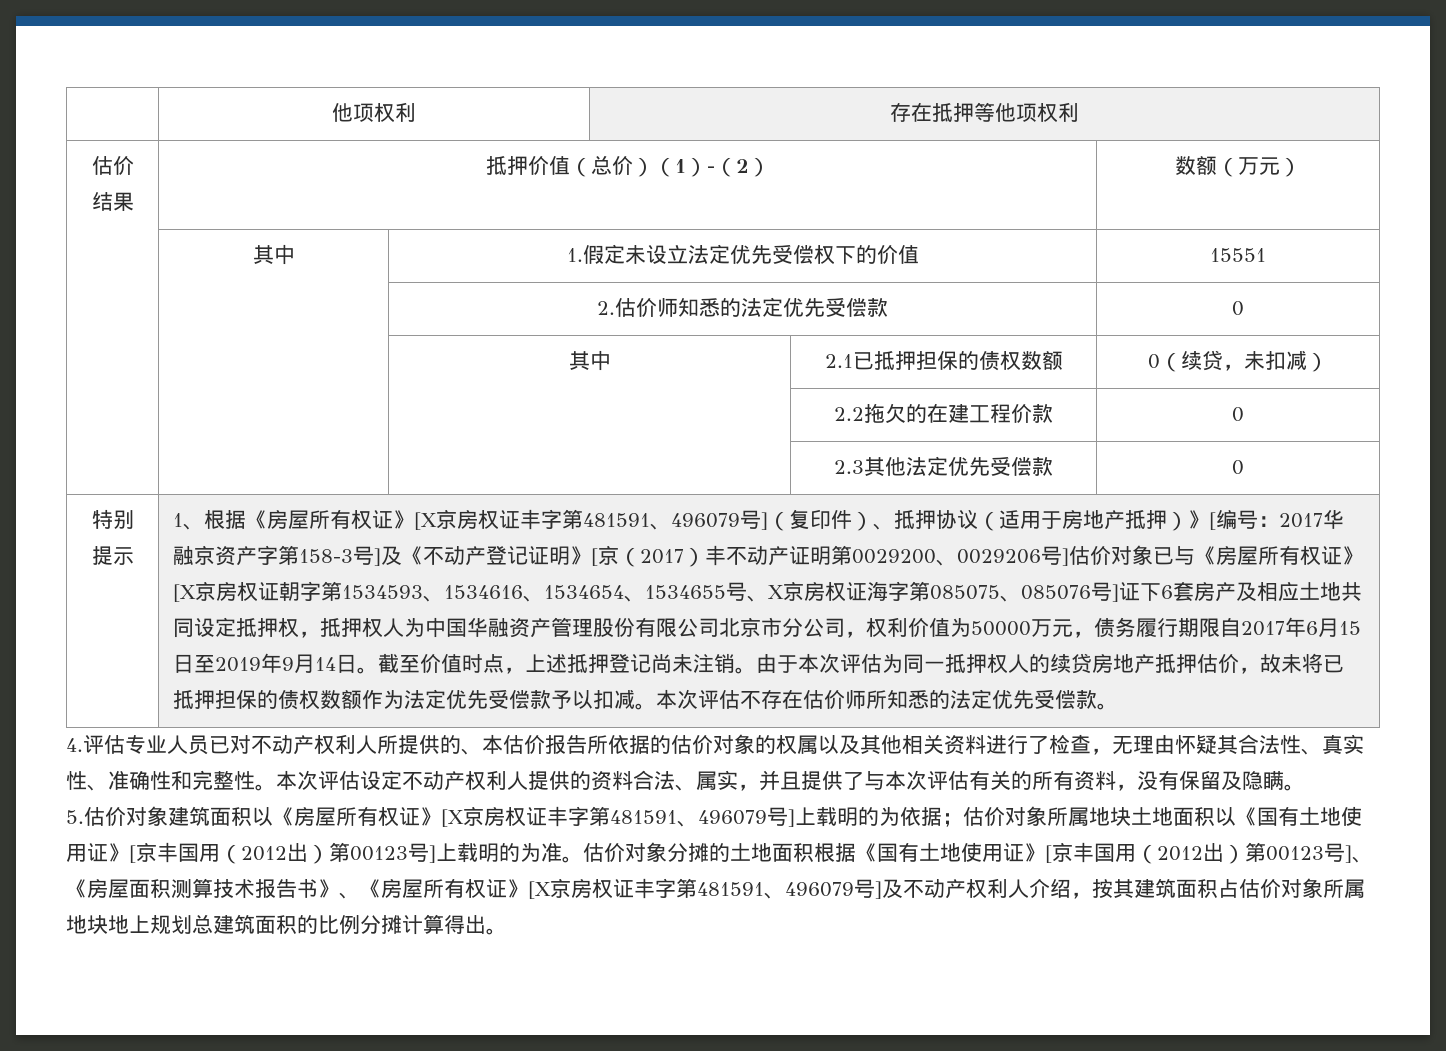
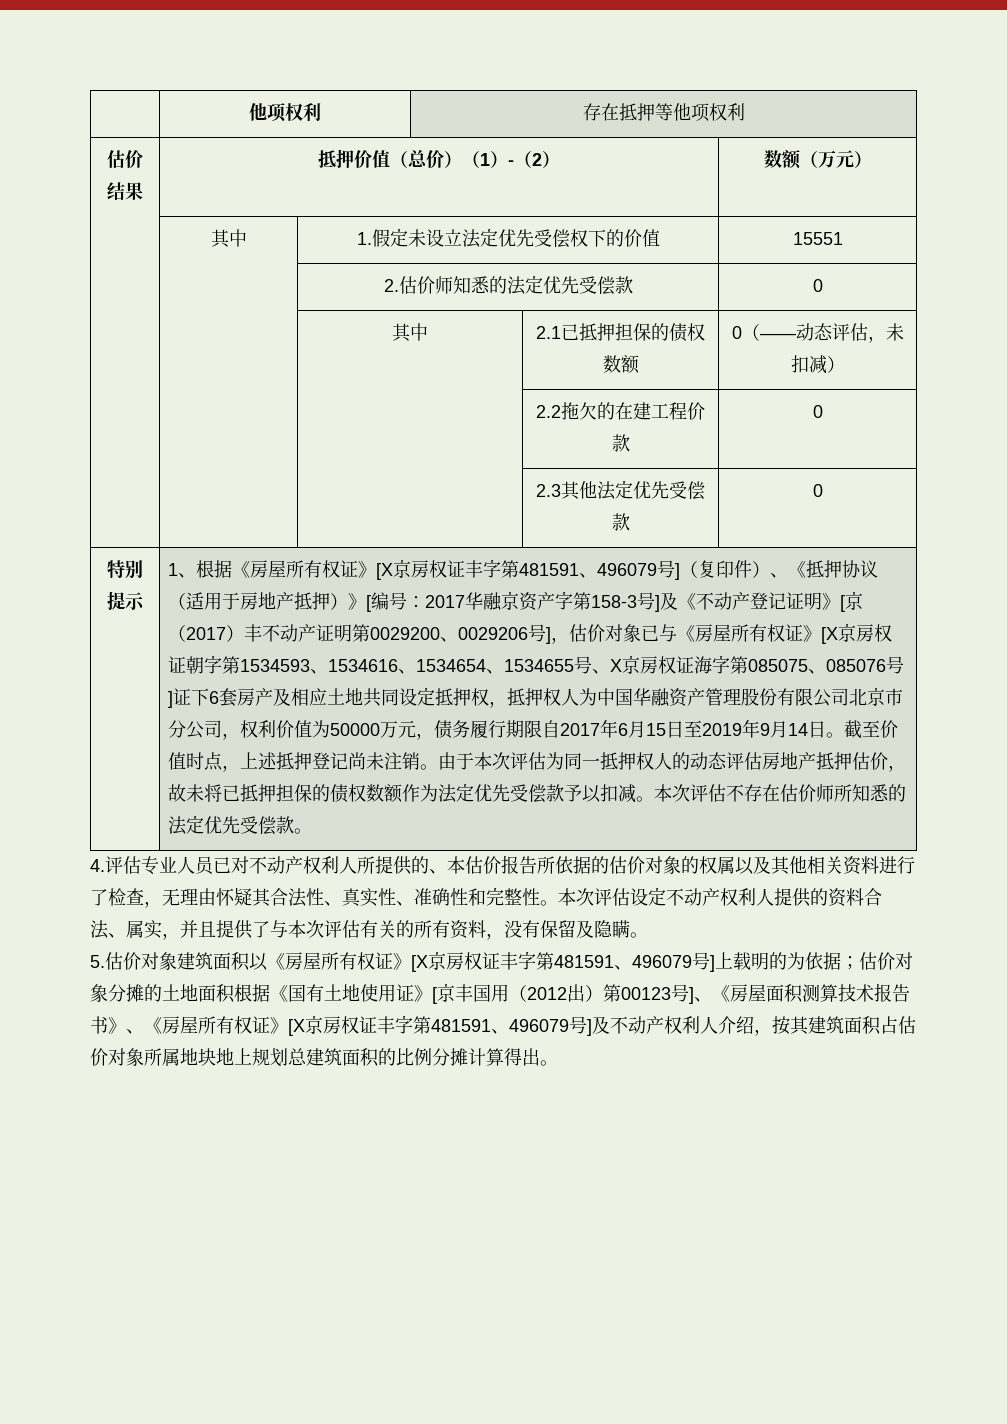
- | | 其中 | 2.1已抵押担保的债权数额 | 0（续贷，未扣减）
+ | | 其中 | 2.1已抵押担保的债权数额 | 0（——动态评估，未扣减）
- 1、根据《房屋所有权证》[X京房权证丰字第481591、496079号]（复印件）、抵押协议（适用于房地产抵押）》[编号：
+ 1、根据《房屋所有权证》[X京房权证丰字第481591、496079号]（复印件）、《抵押协议（适用于房地产抵押）》[编号：
- 2017华融京资产字第158-3号]及《不动产登记证明》[京（2017）丰不动产证明第0029200、0029206号]估价对象已与《房屋所有权证》[X京房权证朝字第1534593、1534616、1534654、1534655号、X京房权证海字第085075、085076号]证下6套房产及相应土地共同设定抵押权，抵押权人为中国华融资产管理股份有限公司北京市分公司，权利价值为50000万元，债务履行期限自2017年6月15日至2019年9月14日。
+ 2017华融京资产字第158-3号]及《不动产登记证明》[京（2017）丰不动产证明第0029200、0029206号]，估价对象已与《房屋所有权证》[X京房权证朝字第1534593、1534616、1534654、1534655号、X京房权证海字第085075、085076号]证下6套房产及相应土地共同设定抵押权，抵押权人为中国华融资产管理股份有限公司北京市分公司，权利价值为50000万元，债务履行期限自2017年6月15日至2019年9月14日。
- 由于本次评估为同一抵押权人的续贷房地产抵押估价，故未将已抵押担保的债权数额作为法定优先受偿款予以扣减。
+ 由于本次评估为同一抵押权人的动态评估房地产抵押估价，故未将已抵押担保的债权数额作为法定优先受偿款予以扣减。
- 估价对象所属地块土地面积以《国有土地使用证》[京丰国用（2012出）第00123号]上载明的为准。估价对象分摊的土地面积根据《国有土地使用证》[京丰国用（2012出）第00123号]、《房屋面积测算技术报告书》、《房屋所有权证》[X京房权证丰字第481591、496079号]及不动产权利人介绍，按其建筑面积占估价对象所属地块地上规划总建筑面积的比例分摊计算得出。
+ 估价对象分摊的土地面积根据《国有土地使用证》[京丰国用（2012出）第00123号]、《房屋面积测算技术报告书》、《房屋所有权证》[X京房权证丰字第481591、496079号]及不动产权利人介绍，按其建筑面积占估价对象所属地块地上规划总建筑面积的比例分摊计算得出。

